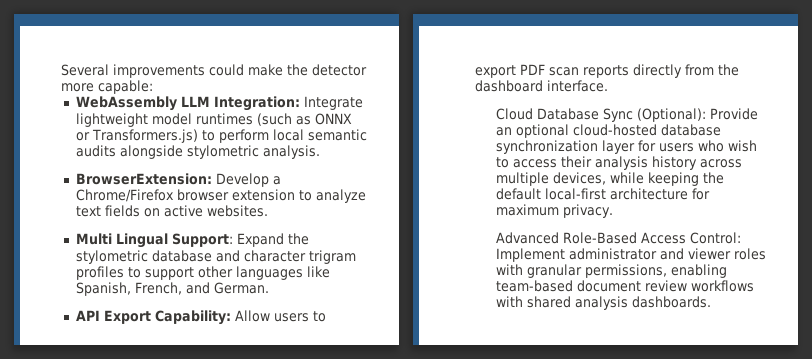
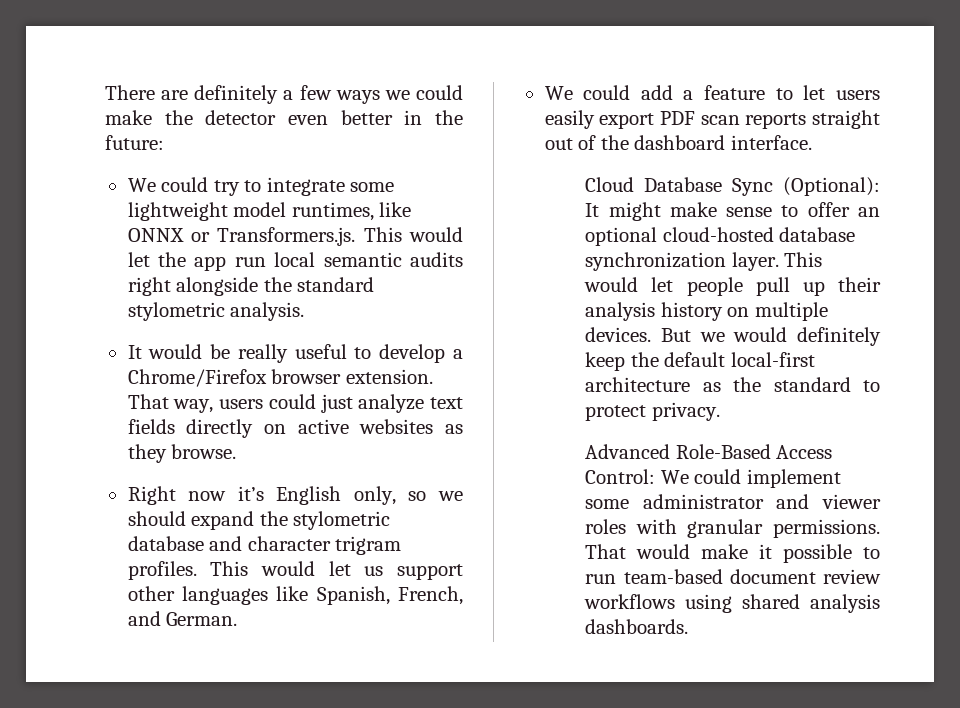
- Several improvements could make the detector more capable:
- WebAssembly LLM Integration: Integrate lightweight model runtimes (such as ONNX or Transformers.js) to perform local semantic audits alongside stylometric analysis.
- BrowserExtension: Develop a Chrome/Firefox browser extension to analyze text fields on active websites.
- Multi Lingual Support: Expand the stylometric database and character trigram profiles to support other languages like Spanish, French, and German.
+ There are definitely a few ways we could make the detector even better in the future:
+ We could try to integrate some lightweight model runtimes, like ONNX or Transformers.js. This would let the app run local semantic audits right alongside the standard stylometric analysis.
+ It would be really useful to develop a Chrome/Firefox browser extension. That way, users could just analyze text fields directly on active websites as they browse.
+ Right now it’s English only, so we should expand the stylometric database and character trigram profiles. This would let us support other languages like Spanish, French, and German.
- API Export Capability: Allow users to export PDF scan reports directly from the dashboard interface.
+ We could add a feature to let users easily export PDF scan reports straight out of the dashboard interface.
- Cloud Database Sync (Optional): Provide an optional cloud-hosted database synchronization layer for users who wish to access their analysis history across multiple devices, while keeping the default local-first architecture for maximum privacy.
+ Cloud Database Sync (Optional): It might make sense to offer an optional cloud-hosted database synchronization layer. This would let people pull up their analysis history on multiple devices. But we would definitely keep the default local-first architecture as the standard to protect privacy.
- Advanced Role-Based Access Control: Implement administrator and viewer roles with granular permissions, enabling team-based document review workflows with shared analysis dashboards.
+ Advanced Role-Based Access Control: We could implement some administrator and viewer roles with granular permissions. That would make it possible to run team-based document review workflows using shared analysis dashboards.

